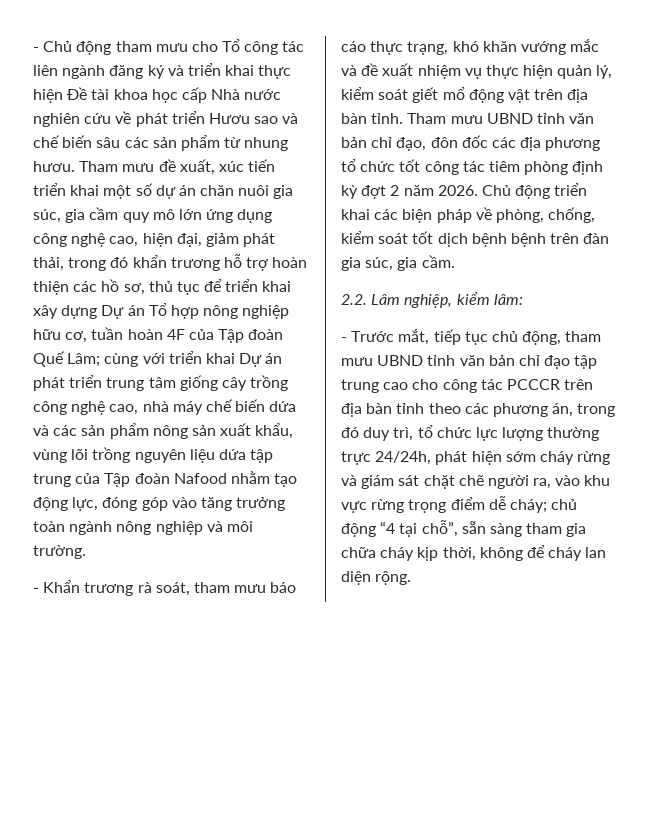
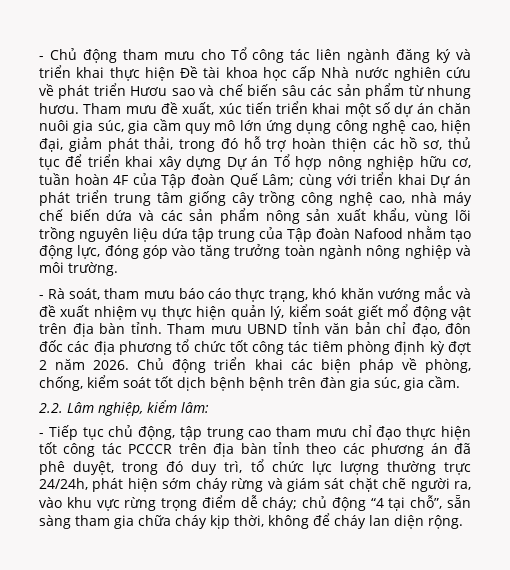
- Tham mưu đề xuất, xúc tiến triển khai một số dự án chăn nuôi gia súc, gia cầm quy mô lớn ứng dụng công nghệ cao, hiện đại, giảm phát thải, trong đó khẩn trương hỗ trợ hoàn thiện các hồ sơ, thủ tục để triển khai xây dựng Dự án Tổ hợp nông nghiệp hữu cơ, tuần hoàn 4F của Tập đoàn Quế Lâm;
+ Tham mưu đề xuất, xúc tiến triển khai một số dự án chăn nuôi gia súc, gia cầm quy mô lớn ứng dụng công nghệ cao, hiện đại, giảm phát thải, trong đó hỗ trợ hoàn thiện các hồ sơ, thủ tục để triển khai xây dựng Dự án Tổ hợp nông nghiệp hữu cơ, tuần hoàn 4F của Tập đoàn Quế Lâm;
- - Khẩn trương rà soát, tham mưu báo cáo thực trạng, khó khăn vướng mắc và đề xuất nhiệm vụ thực hiện quản lý, kiểm soát giết mổ động vật trên địa bàn tỉnh.
+ - Rà soát, tham mưu báo cáo thực trạng, khó khăn vướng mắc và đề xuất nhiệm vụ thực hiện quản lý, kiểm soát giết mổ động vật trên địa bàn tỉnh.
- - Trước mắt, tiếp tục chủ động, tham mưu UBND tỉnh văn bản chỉ đạo tập trung cao cho công tác PCCCR trên địa bàn tỉnh theo các phương án, trong đó duy trì, tổ chức lực lượng thường trực 24/24h, phát hiện sớm cháy rừng và giám sát chặt chẽ người ra, vào khu vực rừng trọng điểm dễ cháy;
+ - Tiếp tục chủ động, tập trung cao tham mưu chỉ đạo thực hiện tốt công tác PCCCR trên địa bàn tỉnh theo các phương án đã phê duyệt, trong đó duy trì, tổ chức lực lượng thường trực 24/24h, phát hiện sớm cháy rừng và giám sát chặt chẽ người ra, vào khu vực rừng trọng điểm dễ cháy;

